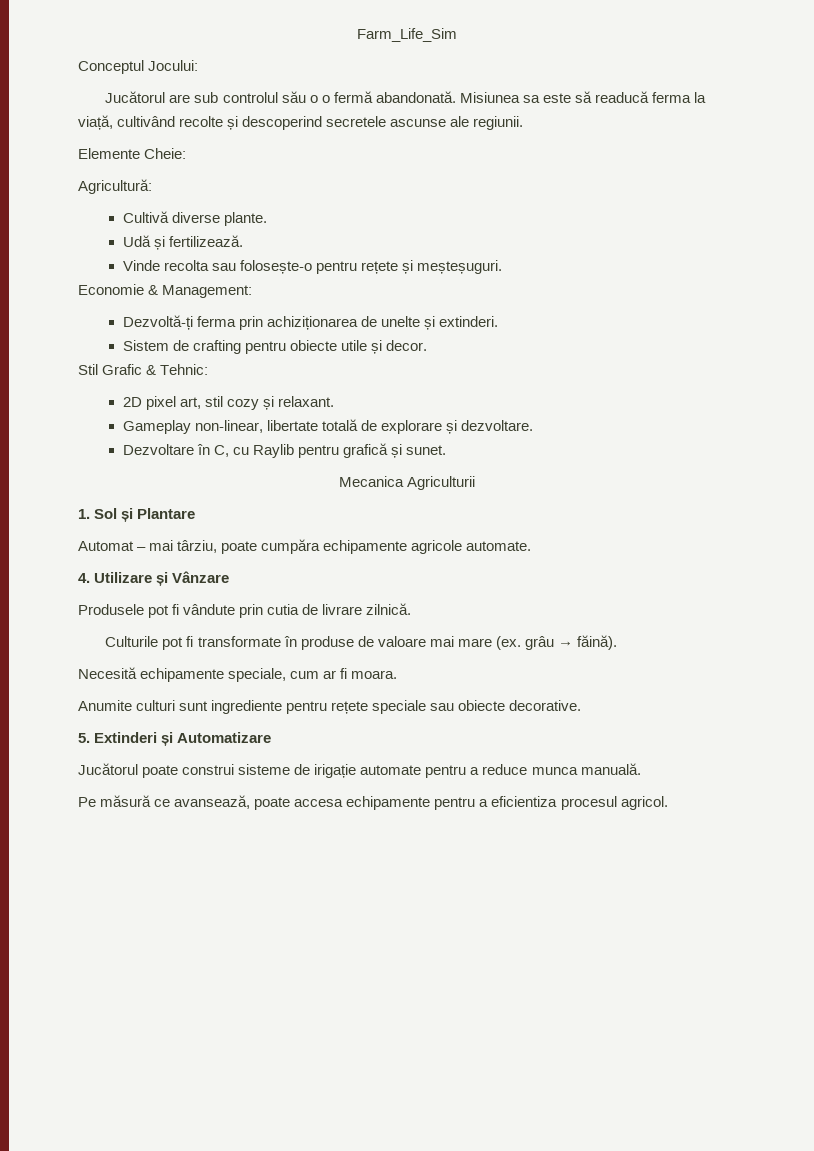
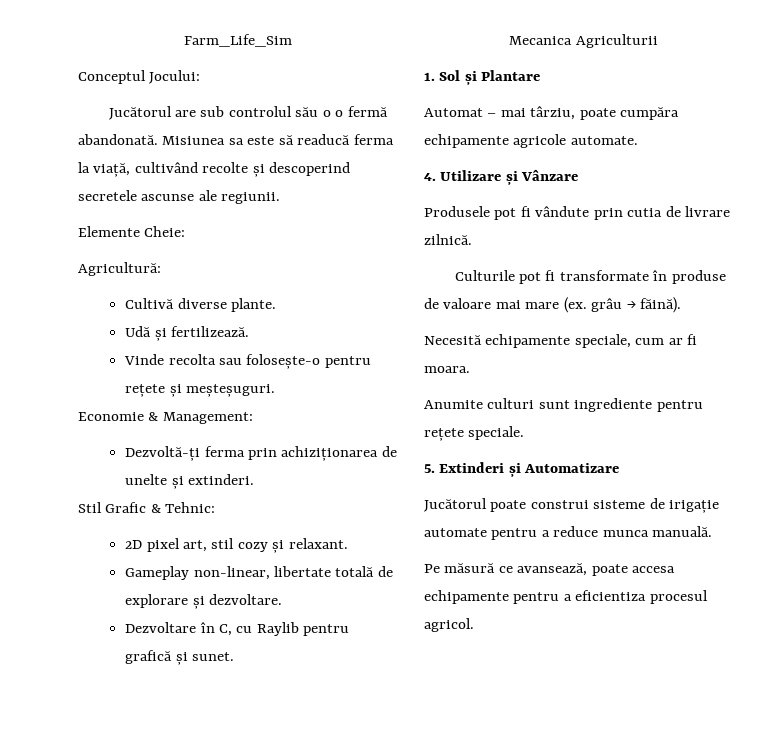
- Sistem de crafting pentru obiecte utile și decor.
- Anumite culturi sunt ingrediente pentru rețete speciale sau obiecte decorative.
+ Anumite culturi sunt ingrediente pentru rețete speciale.

